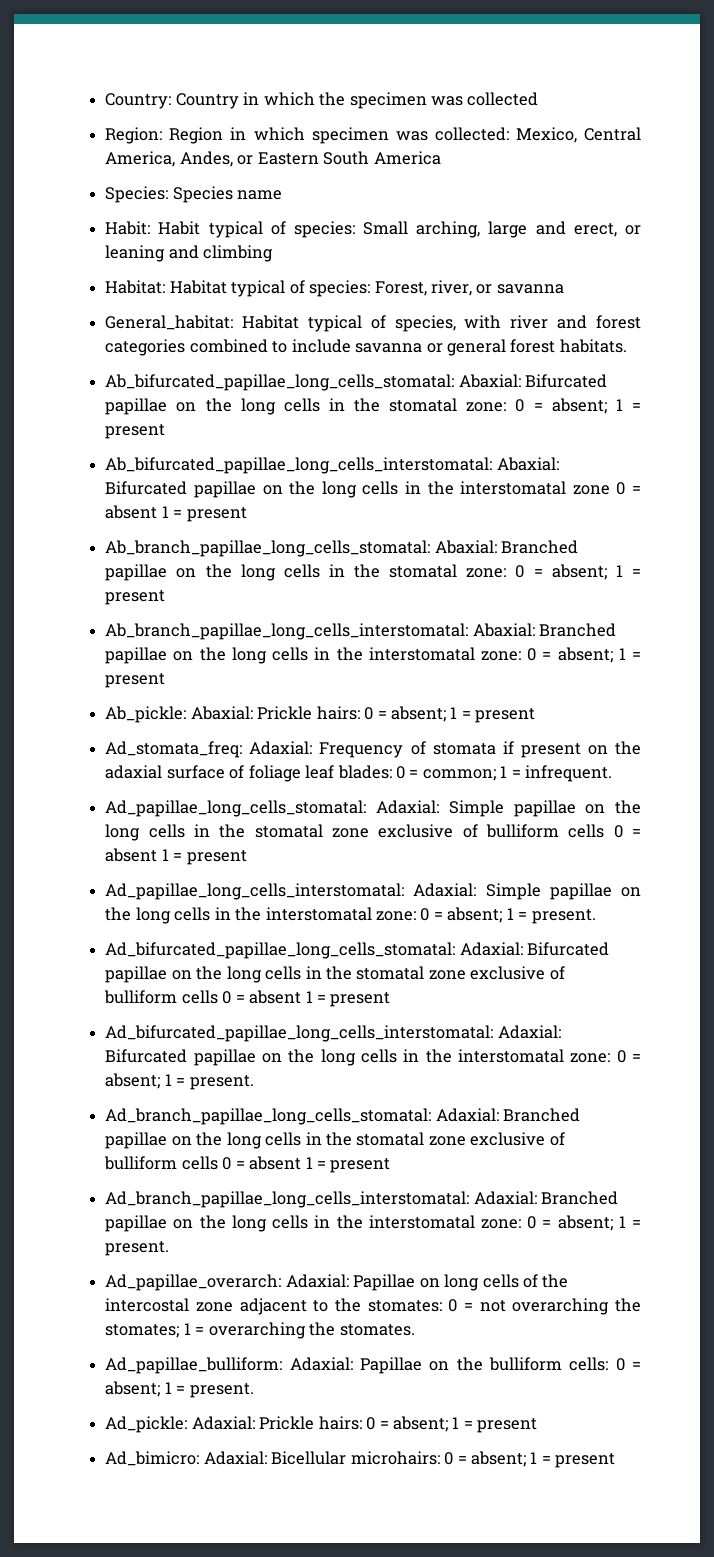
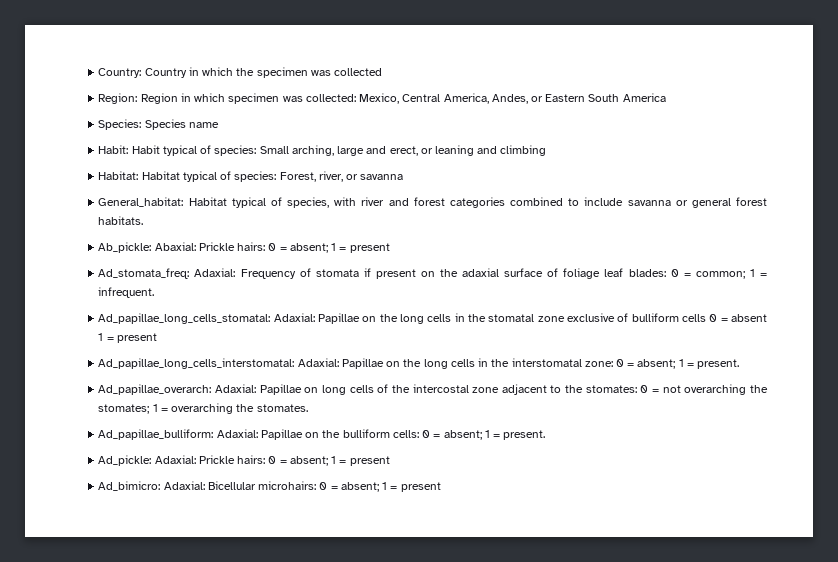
- Ab_bifurcated_papillae_long_cells_stomatal: Abaxial: Bifurcated papillae on the long cells in the stomatal zone: 0 = absent; 1 = present
- Ab_bifurcated_papillae_long_cells_interstomatal: Abaxial: Bifurcated papillae on the long cells in the interstomatal zone 0 = absent 1 = present
- Ab_branch_papillae_long_cells_stomatal: Abaxial: Branched papillae on the long cells in the stomatal zone: 0 = absent; 1 = present
- Ab_branch_papillae_long_cells_interstomatal: Abaxial: Branched papillae on the long cells in the interstomatal zone: 0 = absent; 1 = present
- Ad_papillae_long_cells_stomatal: Adaxial: Simple papillae on the long cells in the stomatal zone exclusive of bulliform cells 0 = absent 1 = present
+ Ad_papillae_long_cells_stomatal: Adaxial: Papillae on the long cells in the stomatal zone exclusive of bulliform cells 0 = absent 1 = present
- Ad_papillae_long_cells_interstomatal: Adaxial: Simple papillae on the long cells in the interstomatal zone: 0 = absent; 1 = present.
- Ad_bifurcated_papillae_long_cells_stomatal: Adaxial: Bifurcated papillae on the long cells in the stomatal zone exclusive of bulliform cells 0 = absent 1 = present
- Ad_bifurcated_papillae_long_cells_interstomatal: Adaxial: Bifurcated papillae on the long cells in the interstomatal zone: 0 = absent; 1 = present.
- Ad_branch_papillae_long_cells_stomatal: Adaxial: Branched papillae on the long cells in the stomatal zone exclusive of bulliform cells 0 = absent 1 = present
- Ad_branch_papillae_long_cells_interstomatal: Adaxial: Branched papillae on the long cells in the interstomatal zone: 0 = absent; 1 = present.
+ Ad_papillae_long_cells_interstomatal: Adaxial: Papillae on the long cells in the interstomatal zone: 0 = absent; 1 = present.

